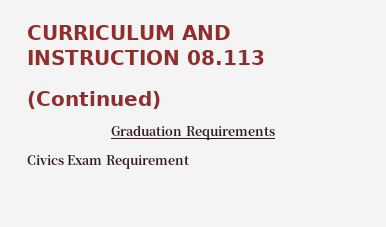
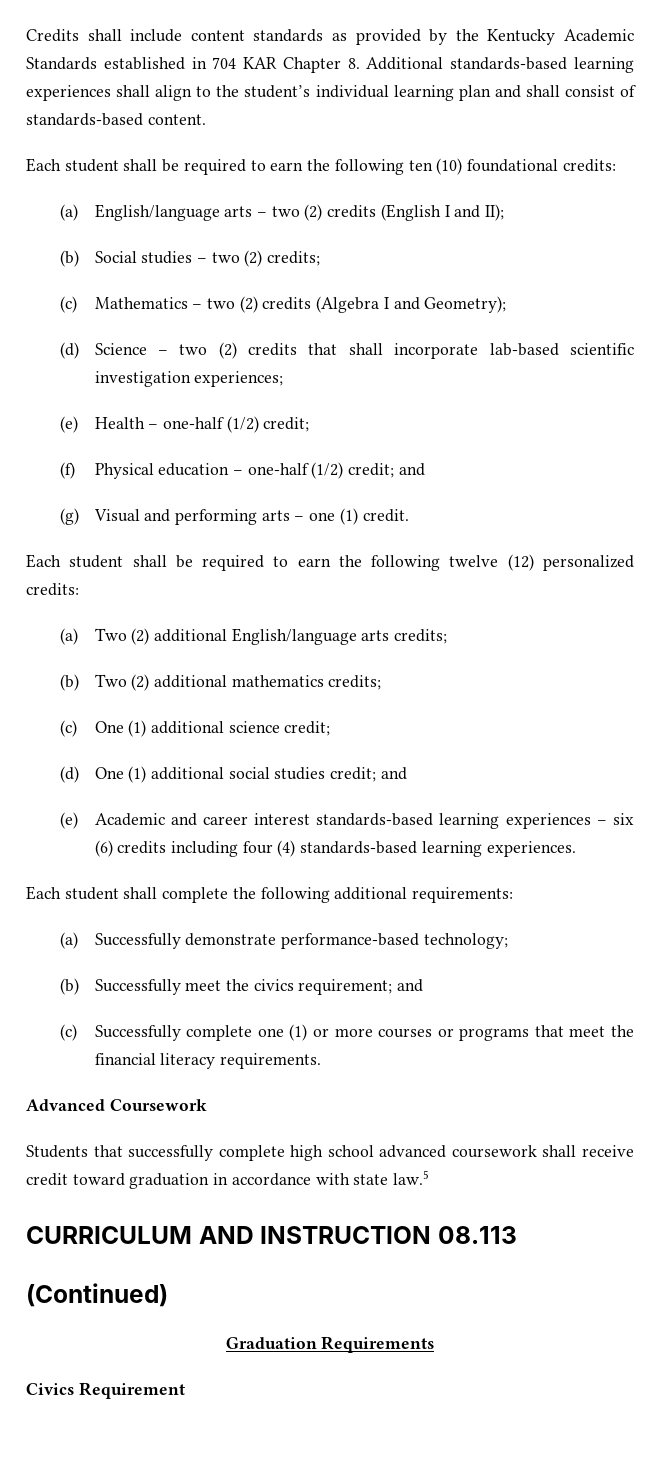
+ Credits shall include content standards as provided by the Kentucky Academic Standards established in 704 KAR Chapter 8. Additional standards-based learning experiences shall align to the student’s individual learning plan and shall consist of standards-based content.
+ Each student shall be required to earn the following ten (10) foundational credits:
+ (a) English/language arts – two (2) credits (English I and II);
+ (b) Social studies – two (2) credits;
+ (c) Mathematics – two (2) credits (Algebra I and Geometry);
+ (d) Science – two (2) credits that shall incorporate lab-based scientific investigation experiences;
+ (e) Health – one-half (1/2) credit;
+ (f) Physical education – one-half (1/2) credit; and
+ (g) Visual and performing arts – one (1) credit.
+ Each student shall be required to earn the following twelve (12) personalized credits:
+ (a) Two (2) additional English/language arts credits;
+ (b) Two (2) additional mathematics credits;
+ (c) One (1) additional science credit;
+ (d) One (1) additional social studies credit; and
+ (e) Academic and career interest standards-based learning experiences – six (6) credits including four (4) standards-based learning experiences.
+ Each student shall complete the following additional requirements:
+ (a) Successfully demonstrate performance-based technology;
+ (b) Successfully meet the civics requirement; and
+ (c) Successfully complete one (1) or more courses or programs that meet the financial literacy requirements.
+ Advanced Coursework
+ Students that successfully complete high school advanced coursework shall receive credit toward graduation in accordance with state law.5
- Civics Exam Requirement
+ Civics Requirement

